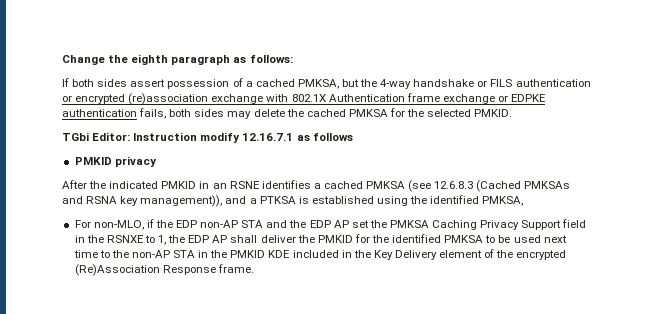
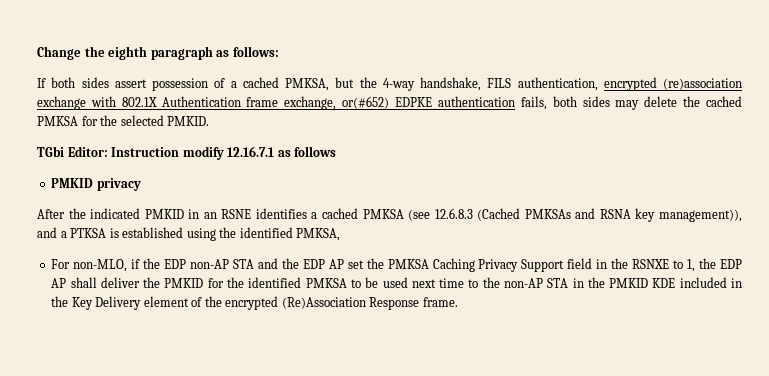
- If both sides assert possession of a cached PMKSA, but the 4-way handshake or FILS authentication or encrypted (re)association exchange with 802.1X Authentication frame exchange or EDPKE authentication fails, both sides may delete the cached PMKSA for the selected PMKID.
+ If both sides assert possession of a cached PMKSA, but the 4-way handshake, FILS authentication, encrypted (re)association exchange with 802.1X Authentication frame exchange, or(#652) EDPKE authentication fails, both sides may delete the cached PMKSA for the selected PMKID.

